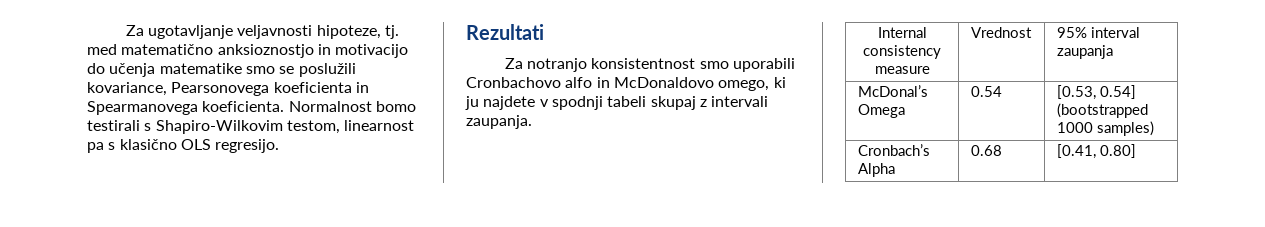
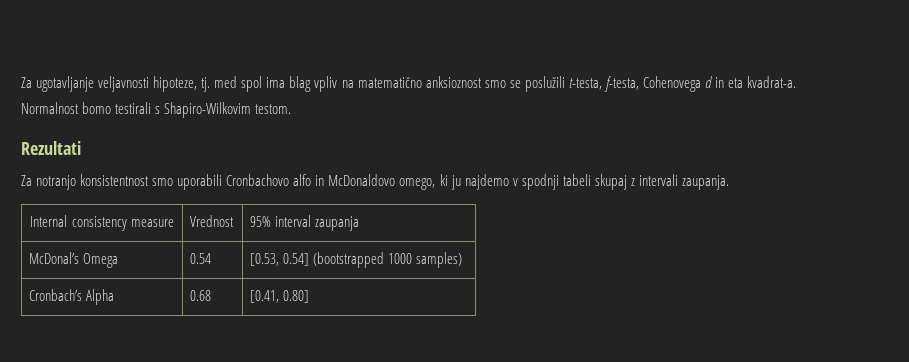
- Za ugotavljanje veljavnosti hipoteze, tj. med matematično anksioznostjo in motivacijo do učenja matematike smo se poslužili kovariance, Pearsonovega koeficienta in Spearmanovega koeficienta.
+ Za ugotavljanje veljavnosti hipoteze, tj. med spol ima blag vpliv na matematično anksioznost smo se poslužili t-testa, f-testa, Cohenovega d in eta kvadrat-a.
- Normalnost bomo testirali s Shapiro-Wilkovim testom, linearnost pa s klasično OLS regresijo.
+ Normalnost bomo testirali s Shapiro-Wilkovim testom.
- Za notranjo konsistentnost smo uporabili Cronbachovo alfo in McDonaldovo omego, ki ju najdete v spodnji tabeli skupaj z intervali zaupanja.
+ Za notranjo konsistentnost smo uporabili Cronbachovo alfo in McDonaldovo omego, ki ju najdemo v spodnji tabeli skupaj z intervali zaupanja.

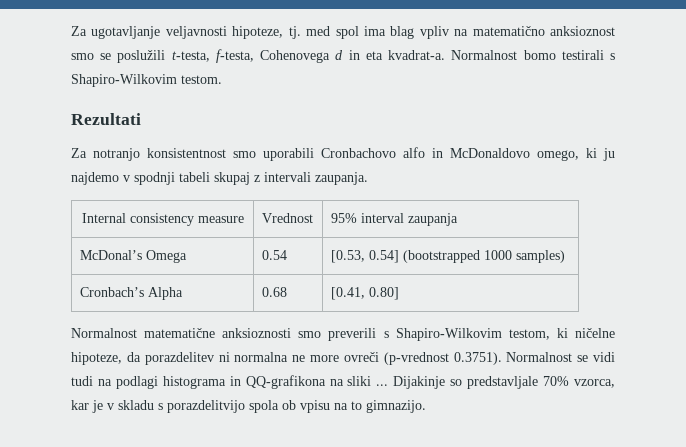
+ Normalnost matematične anksioznosti smo preverili s Shapiro-Wilkovim testom, ki ničelne hipoteze, da porazdelitev ni normalna ne more ovreči (p-vrednost 0.3751). Normalnost se vidi tudi na podlagi histograma in QQ-grafikona na sliki ... Dijakinje so predstavljale 70% vzorca, kar je v skladu s porazdelitvijo spola ob vpisu na to gimnazijo.

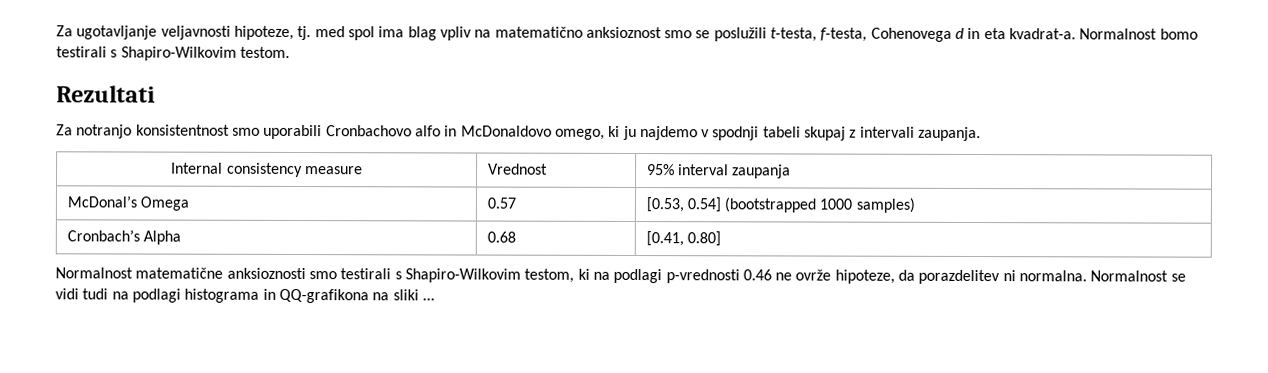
- McDonal’s Omega | 0.54 | [0.53, 0.54] (bootstrapped 1000 samples)
+ McDonal’s Omega | 0.57 | [0.53, 0.54] (bootstrapped 1000 samples)
- Normalnost matematične anksioznosti smo preverili s Shapiro-Wilkovim testom, ki ničelne hipoteze, da porazdelitev ni normalna ne more ovreči (p-vrednost 0.3751). Normalnost se vidi tudi na podlagi histograma in QQ-grafikona na sliki ... Dijakinje so predstavljale 70% vzorca, kar je v skladu s porazdelitvijo spola ob vpisu na to gimnazijo.
+ Normalnost matematične anksioznosti smo testirali s Shapiro-Wilkovim testom, ki na podlagi p-vrednosti 0.46 ne ovrže hipoteze, da porazdelitev ni normalna. Normalnost se vidi tudi na podlagi histograma in QQ-grafikona na sliki ...

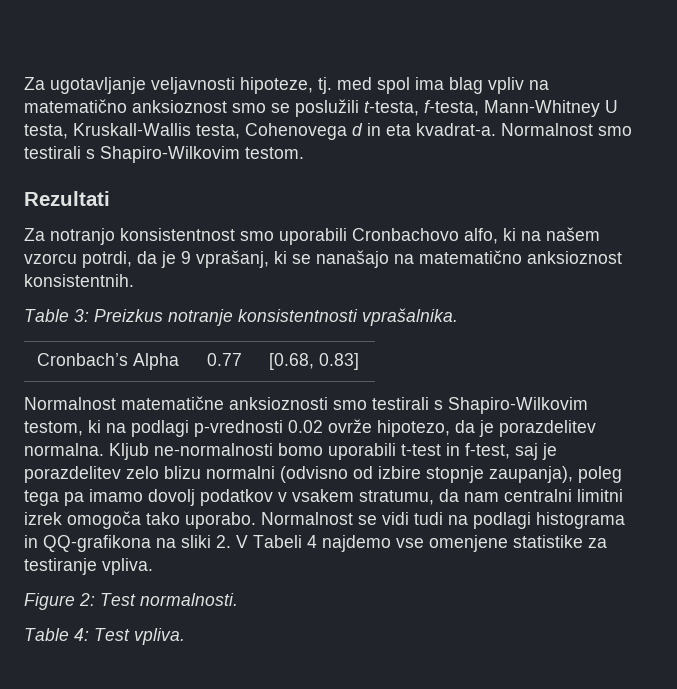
- Za ugotavljanje veljavnosti hipoteze, tj. med spol ima blag vpliv na matematično anksioznost smo se poslužili t-testa, f-testa, Cohenovega d in eta kvadrat-a.
+ Za ugotavljanje veljavnosti hipoteze, tj. med spol ima blag vpliv na matematično anksioznost smo se poslužili t-testa, f-testa, Mann-Whitney U testa, Kruskall-Wallis testa, Cohenovega d in eta kvadrat-a.
- Normalnost bomo testirali s Shapiro-Wilkovim testom.
+ Normalnost smo testirali s Shapiro-Wilkovim testom.
- Za notranjo konsistentnost smo uporabili Cronbachovo alfo in McDonaldovo omego, ki ju najdemo v spodnji tabeli skupaj z intervali zaupanja.
- Internal consistency measure | Vrednost | 95% interval zaupanja
- McDonal’s Omega | 0.57 | [0.53, 0.54] (bootstrapped 1000 samples)
+ Za notranjo konsistentnost smo uporabili Cronbachovo alfo, ki na našem vzorcu potrdi, da je 9 vprašanj, ki se nanašajo na matematično anksioznost konsistentnih.
+ Table 3: Preizkus notranje konsistentnosti vprašalnika.
- Cronbach’s Alpha | 0.68 | [0.41, 0.80]
+ Cronbach’s Alpha | 0.77 | [0.68, 0.83]
- Normalnost matematične anksioznosti smo testirali s Shapiro-Wilkovim testom, ki na podlagi p-vrednosti 0.46 ne ovrže hipoteze, da porazdelitev ni normalna.
+ Normalnost matematične anksioznosti smo testirali s Shapiro-Wilkovim testom, ki na podlagi p-vrednosti 0.02 ovrže hipotezo, da je porazdelitev normalna. Kljub ne-normalnosti bomo uporabili t-test in f-test, saj je porazdelitev zelo blizu normalni (odvisno od izbire stopnje zaupanja), poleg tega pa imamo dovolj podatkov v vsakem stratumu, da nam centralni limitni izrek omogoča tako uporabo.
- Normalnost se vidi tudi na podlagi histograma in QQ-grafikona na sliki ...
+ Normalnost se vidi tudi na podlagi histograma in QQ-grafikona na sliki 2. V Tabeli 4 najdemo vse omenjene statistike za testiranje vpliva.
+ Figure 2: Test normalnosti.
+ Table 4: Test vpliva.

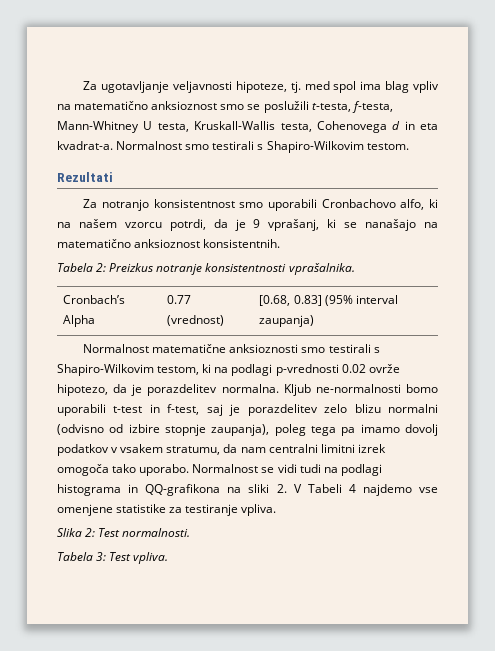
- Table 3: Preizkus notranje konsistentnosti vprašalnika.
+ Tabela 2: Preizkus notranje konsistentnosti vprašalnika.
- Cronbach’s Alpha | 0.77 | [0.68, 0.83]
+ Cronbach’s Alpha | 0.77 (vrednost) | [0.68, 0.83] (95% interval zaupanja)
- Figure 2: Test normalnosti.
+ Slika 2: Test normalnosti.
- Table 4: Test vpliva.
+ Tabela 3: Test vpliva.

